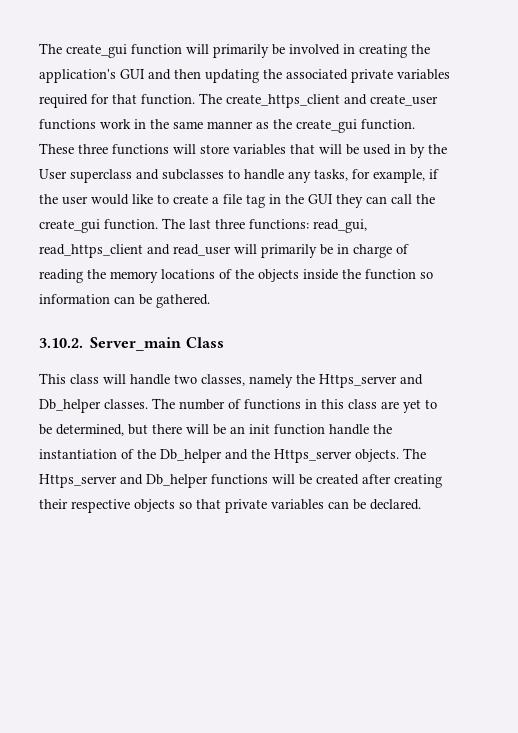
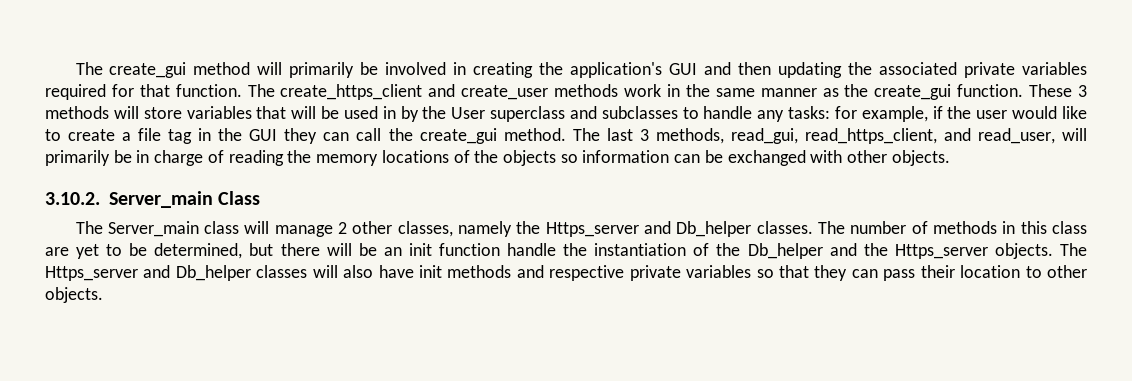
- The create_gui function will primarily be involved in creating the application's GUI and then updating the associated private variables required for that function.
+ The create_gui method will primarily be involved in creating the application's GUI and then updating the associated private variables required for that function.
- The create_https_client and create_user functions work in the same manner as the create_gui function.
+ The create_https_client and create_user methods work in the same manner as the create_gui function.
- These three functions will store variables that will be used in by the User superclass and subclasses to handle any tasks, for example, if the user would like to create a file tag in the GUI they can call the create_gui function.
+ These 3 methods will store variables that will be used in by the User superclass and subclasses to handle any tasks: for example, if the user would like to create a file tag in the GUI they can call the create_gui method.
- The last three functions: read_gui, read_https_client and read_user will primarily be in charge of reading the memory locations of the objects inside the function so information can be gathered.
+ The last 3 methods, read_gui, read_https_client, and read_user, will primarily be in charge of reading the memory locations of the objects so information can be exchanged with other objects.
- This class will handle two classes, namely the Https_server and Db_helper classes.
+ The Server_main class will manage 2 other classes, namely the Https_server and Db_helper classes.
- The number of functions in this class are yet to be determined, but there will be an init function handle the instantiation of the Db_helper and the Https_server objects.
+ The number of methods in this class are yet to be determined, but there will be an init function handle the instantiation of the Db_helper and the Https_server objects.
- The Https_server and Db_helper functions will be created after creating their respective objects so that private variables can be declared.
+ The Https_server and Db_helper classes will also have init methods and respective private variables so that they can pass their location to other objects.

